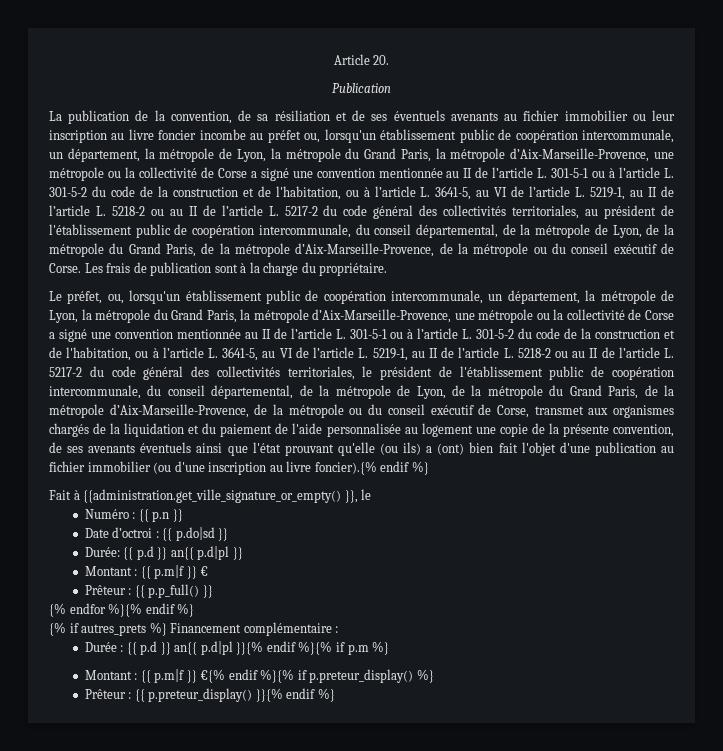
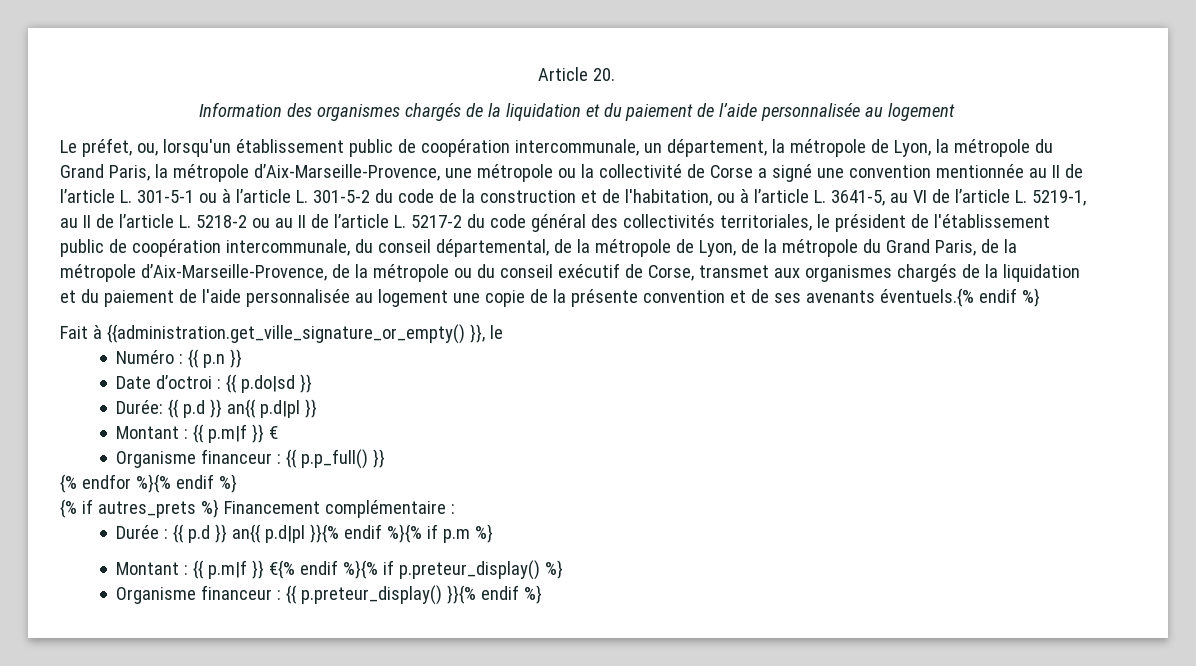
- Publication
- La publication de la convention, de sa résiliation et de ses éventuels avenants au fichier immobilier ou leur inscription au livre foncier incombe au préfet ou, lorsqu'un établissement public de coopération intercommunale, un département, la métropole de Lyon, la métropole du Grand Paris, la métropole d’Aix-Marseille-Provence, une métropole ou la collectivité de Corse a signé une convention mentionnée au II de l’article L. 301-5-1 ou à l’article L. 301-5-2 du code de la construction et de l'habitation, ou à l’article L. 3641-5, au VI de l’article L. 5219-1, au II de l’article L. 5218-2 ou au II de l’article L. 5217-2 du code général des collectivités territoriales, au président de l'établissement public de coopération intercommunale, du conseil départemental, de la métropole de Lyon, de la métropole du Grand Paris, de la métropole d’Aix-Marseille-Provence, de la métropole ou du conseil exécutif de Corse. Les frais de publication sont à la charge du propriétaire.
+ Information des organismes chargés de la liquidation et du paiement de l’aide personnalisée au logement
- Le préfet, ou, lorsqu'un établissement public de coopération intercommunale, un département, la métropole de Lyon, la métropole du Grand Paris, la métropole d’Aix-Marseille-Provence, une métropole ou la collectivité de Corse a signé une convention mentionnée au II de l’article L. 301-5-1 ou à l’article L. 301-5-2 du code de la construction et de l'habitation, ou à l’article L. 3641-5, au VI de l’article L. 5219-1, au II de l’article L. 5218-2 ou au II de l’article L. 5217-2 du code général des collectivités territoriales, le président de l'établissement public de coopération intercommunale, du conseil départemental, de la métropole de Lyon, de la métropole du Grand Paris, de la métropole d’Aix-Marseille-Provence, de la métropole ou du conseil exécutif de Corse, transmet aux organismes chargés de la liquidation et du paiement de l'aide personnalisée au logement une copie de la présente convention, de ses avenants éventuels ainsi que l'état prouvant qu'elle (ou ils) a (ont) bien fait l'objet d'une publication au fichier immobilier (ou d'une inscription au livre foncier).{% endif %}
+ Le préfet, ou, lorsqu'un établissement public de coopération intercommunale, un département, la métropole de Lyon, la métropole du Grand Paris, la métropole d’Aix-Marseille-Provence, une métropole ou la collectivité de Corse a signé une convention mentionnée au II de l’article L. 301-5-1 ou à l’article L. 301-5-2 du code de la construction et de l'habitation, ou à l’article L. 3641-5, au VI de l’article L. 5219-1, au II de l’article L. 5218-2 ou au II de l’article L. 5217-2 du code général des collectivités territoriales, le président de l'établissement public de coopération intercommunale, du conseil départemental, de la métropole de Lyon, de la métropole du Grand Paris, de la métropole d’Aix-Marseille-Provence, de la métropole ou du conseil exécutif de Corse, transmet aux organismes chargés de la liquidation et du paiement de l'aide personnalisée au logement une copie de la présente convention et de ses avenants éventuels.{% endif %}
- Prêteur : {{ p.p_full() }}
+ Organisme financeur : {{ p.p_full() }}
- Prêteur : {{ p.preteur_display() }}{% endif %}
+ Organisme financeur : {{ p.preteur_display() }}{% endif %}

